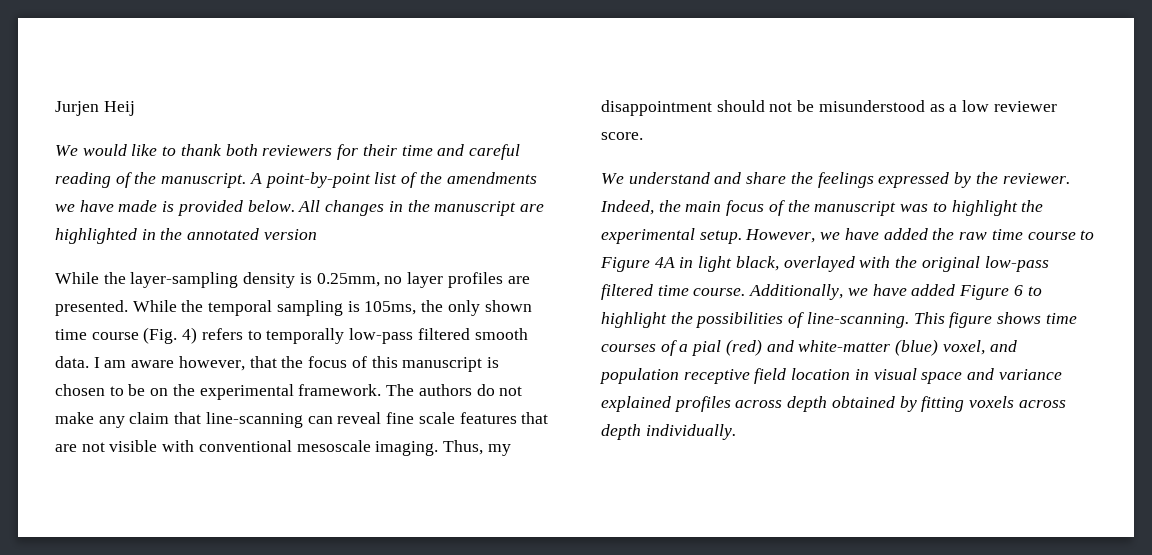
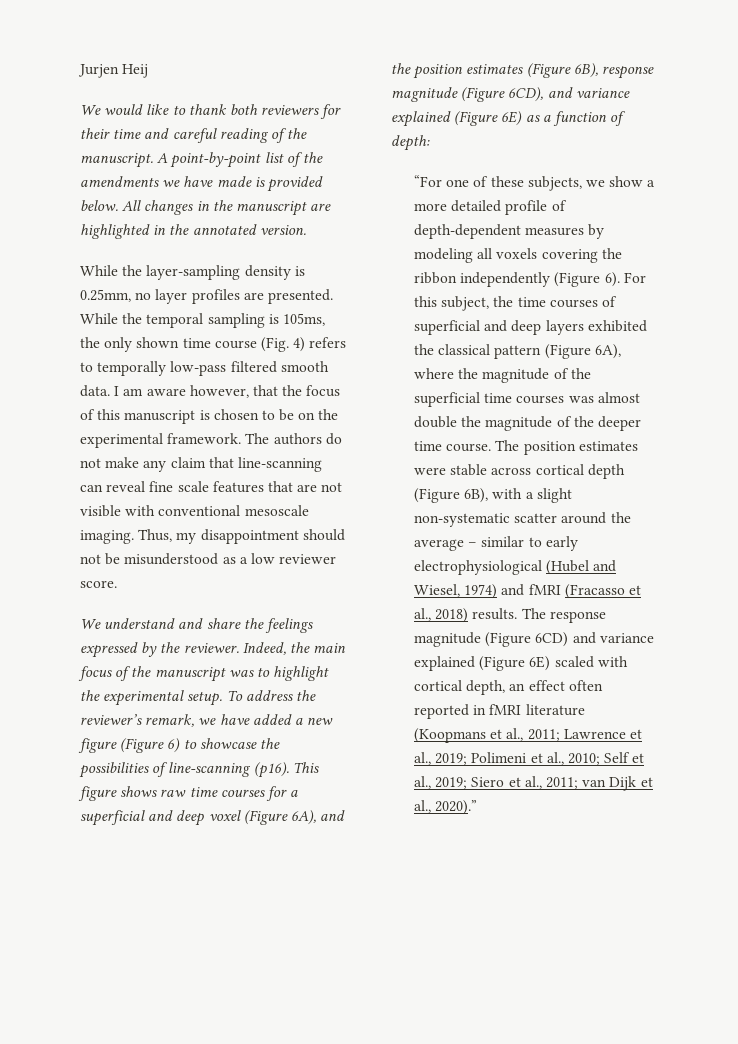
- All changes in the manuscript are highlighted in the annotated version
+ All changes in the manuscript are highlighted in the annotated version.
- However, we have added the raw time course to Figure 4A in light black, overlayed with the original low-pass filtered time course. Additionally, we have added Figure 6 to highlight the possibilities of line-scanning.
+ To address the reviewer’s remark, we have added a new figure (Figure 6) to showcase the possibilities of line-scanning (p16).
- This figure shows time courses of a pial (red) and white-matter (blue) voxel, and population receptive field location in visual space and variance explained profiles across depth obtained by fitting voxels across depth individually.
+ This figure shows raw time courses for a superficial and deep voxel (Figure 6A), and the position estimates (Figure 6B), response magnitude (Figure 6CD), and variance explained (Figure 6E) as a function of depth:
+ “For one of these subjects, we show a more detailed profile of depth-dependent measures by modeling all voxels covering the ribbon independently (Figure 6). For this subject, the time courses of superficial and deep layers exhibited the classical pattern (Figure 6A), where the magnitude of the superficial time courses was almost double the magnitude of the deeper time course. The position estimates were stable across cortical depth (Figure 6B), with a slight non-systematic scatter around the average – similar to early electrophysiological (Hubel and Wiesel, 1974) and fMRI (Fracasso et al., 2018) results. The response magnitude (Figure 6CD) and variance explained (Figure 6E) scaled with cortical depth, an effect often reported in fMRI literature (Koopmans et al., 2011; Lawrence et al., 2019; Polimeni et al., 2010; Self et al., 2019; Siero et al., 2011; van Dijk et al., 2020).”

